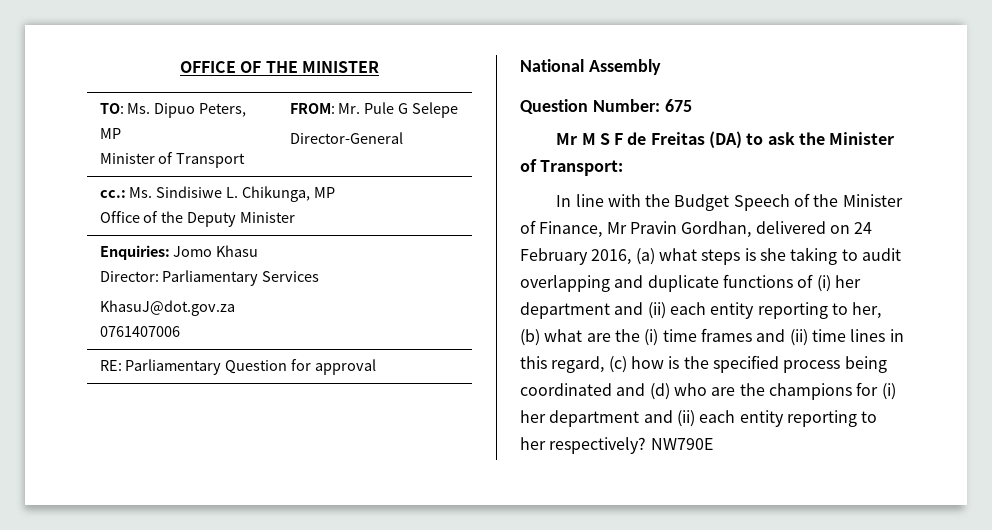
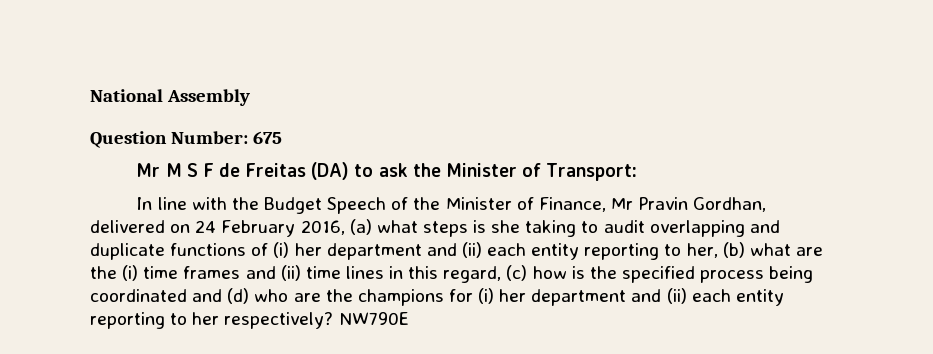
- OFFICE OF THE MINISTER
- TO: Ms. Dipuo Peters, MP
- Minister of Transport | FROM: Mr. Pule G Selepe
- Director-General
- cc.: Ms. Sindisiwe L. Chikunga, MP
- Office of the Deputy Minister
- Enquiries: Jomo Khasu
- Director: Parliamentary Services
- KhasuJ@dot.gov.za
- 0761407006
- RE: Parliamentary Question for approval

